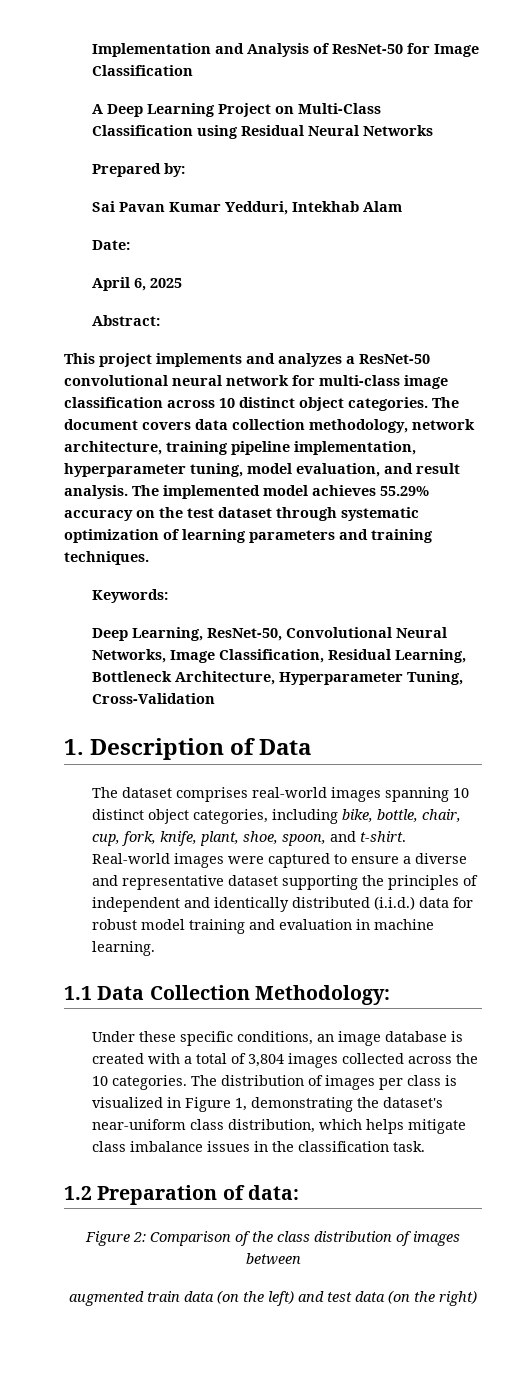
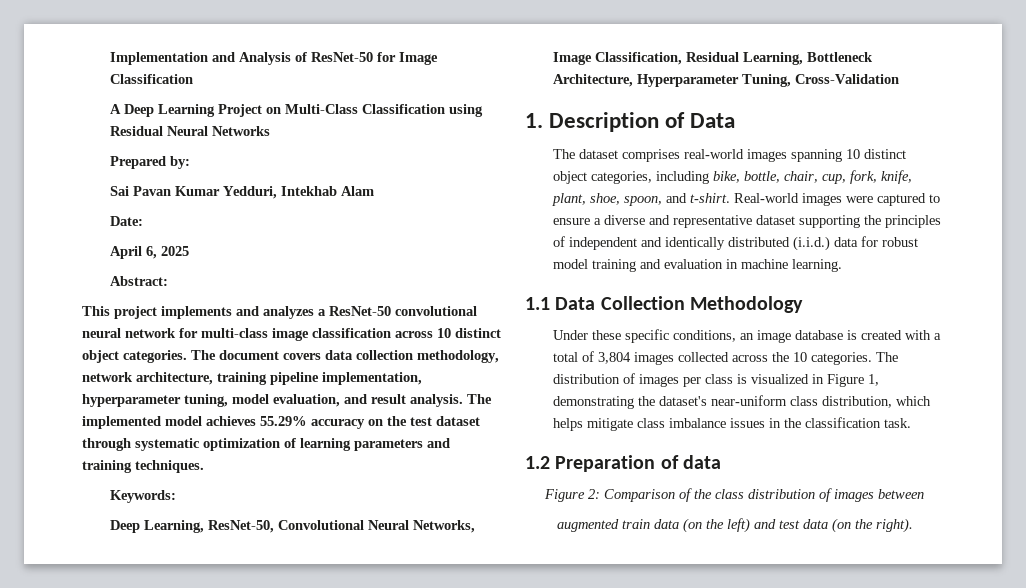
- 1.1 Data Collection Methodology:
+ 1.1 Data Collection Methodology
- 1.2 Preparation of data:
+ 1.2 Preparation of data
- augmented train data (on the left) and test data (on the right)
+ augmented train data (on the left) and test data (on the right).

